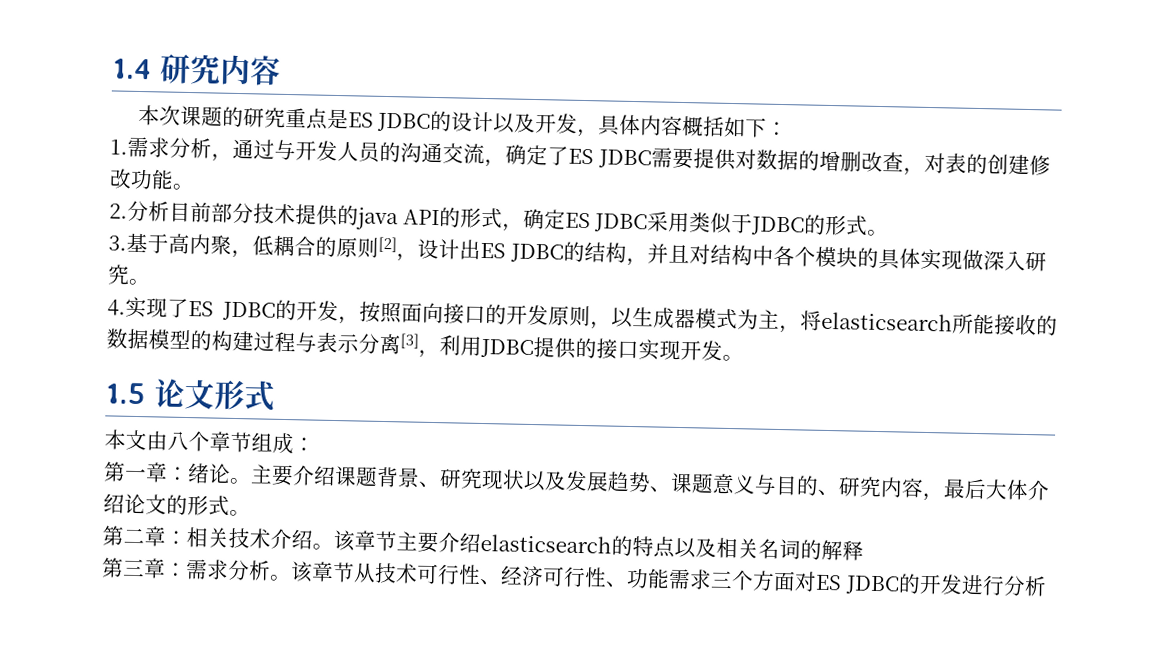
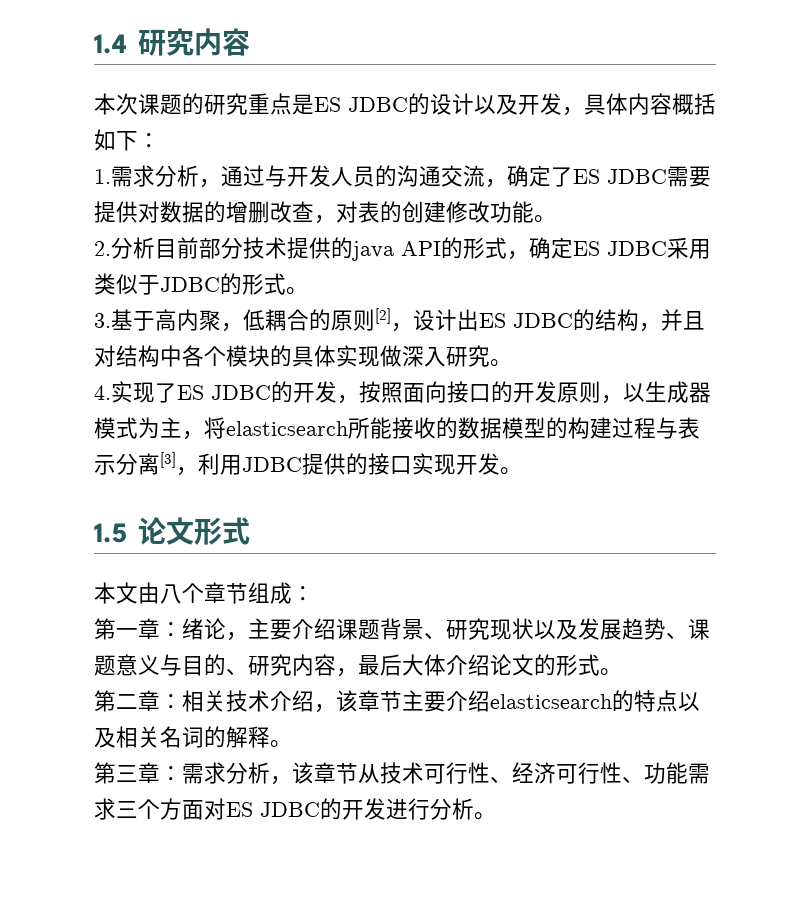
- 第一章：绪论。主要介绍课题背景、研究现状以及发展趋势、课题意义与目的、研究内容，最后大体介绍论文的形式。
+ 第一章：绪论，主要介绍课题背景、研究现状以及发展趋势、课题意义与目的、研究内容，最后大体介绍论文的形式。
- 第二章：相关技术介绍。该章节主要介绍elasticsearch的特点以及相关名词的解释
+ 第二章：相关技术介绍，该章节主要介绍elasticsearch的特点以及相关名词的解释。
- 第三章：需求分析。该章节从技术可行性、经济可行性、功能需求三个方面对ES JDBC的开发进行分析
+ 第三章：需求分析，该章节从技术可行性、经济可行性、功能需求三个方面对ES JDBC的开发进行分析。

